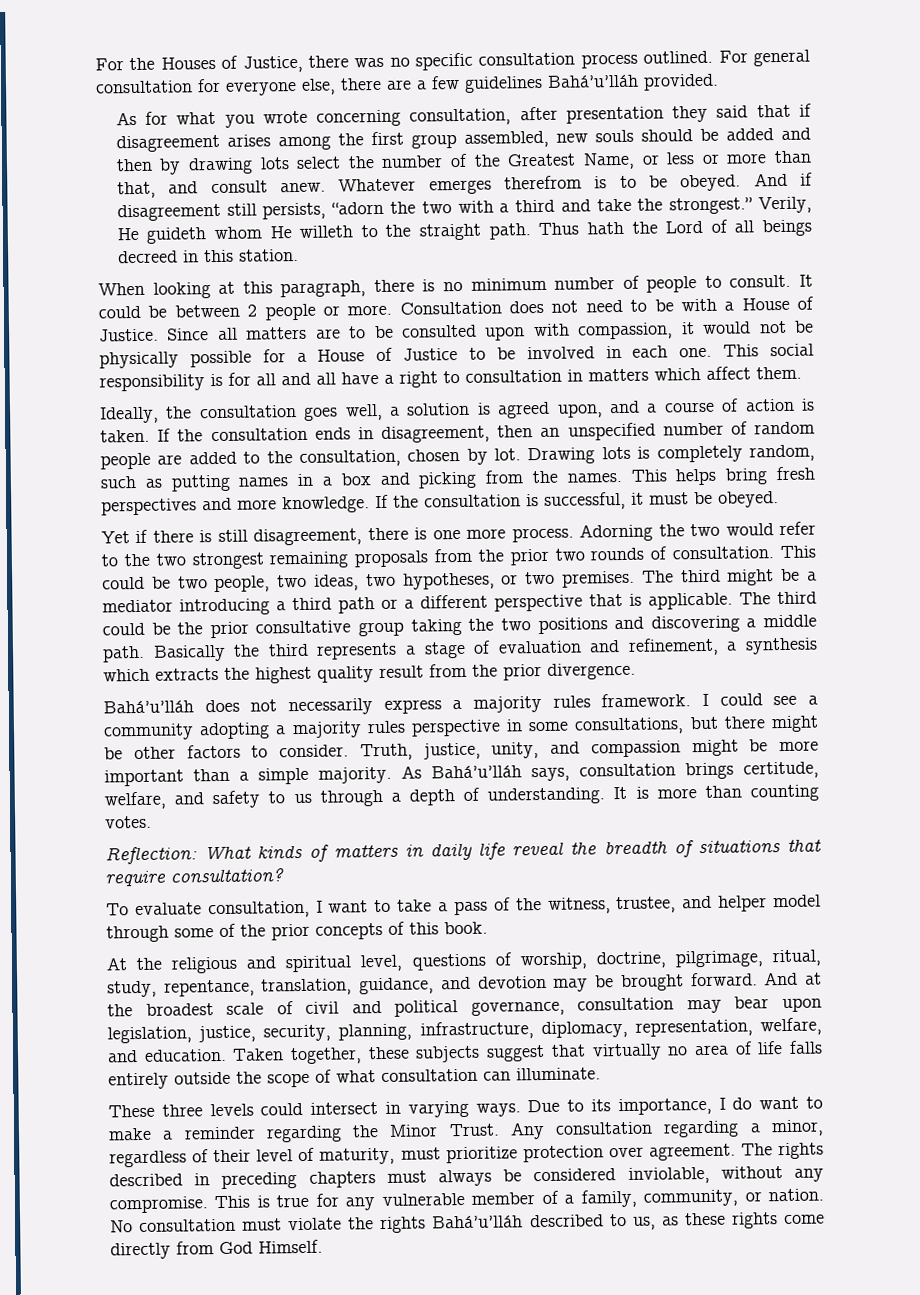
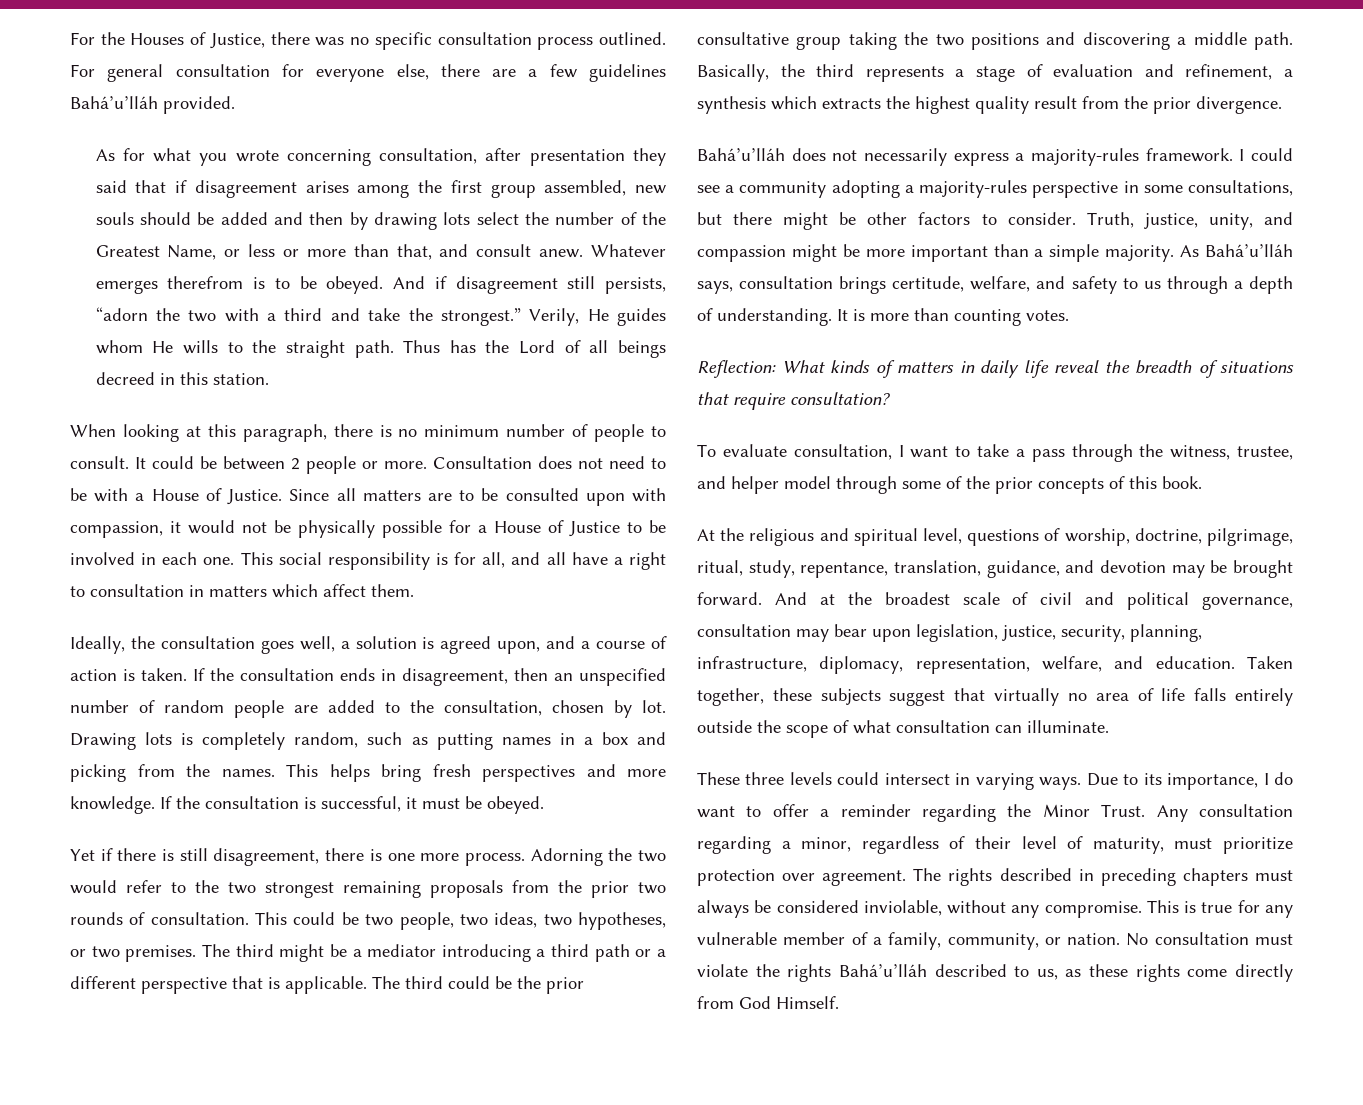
- Verily, He guideth whom He willeth to the straight path.
+ Verily, He guides whom He wills to the straight path.
- Thus hath the Lord of all beings decreed in this station.
+ Thus has the Lord of all beings decreed in this station.
- This social responsibility is for all and all have a right to consultation in matters which affect them.
+ This social responsibility is for all, and all have a right to consultation in matters which affect them.
- Basically the third represents a stage of evaluation and refinement, a synthesis which extracts the highest quality result from the prior divergence.
+ Basically, the third represents a stage of evaluation and refinement, a synthesis which extracts the highest quality result from the prior divergence.
- Bahá’u’lláh does not necessarily express a majority rules framework.
+ Bahá’u’lláh does not necessarily express a majority-rules framework.
- I could see a community adopting a majority rules perspective in some consultations, but there might be other factors to consider.
+ I could see a community adopting a majority-rules perspective in some consultations, but there might be other factors to consider.
- To evaluate consultation, I want to take a pass of the witness, trustee, and helper model through some of the prior concepts of this book.
+ To evaluate consultation, I want to take a pass through the witness, trustee, and helper model through some of the prior concepts of this book.
- Due to its importance, I do want to make a reminder regarding the Minor Trust.
+ Due to its importance, I do want to offer a reminder regarding the Minor Trust.

